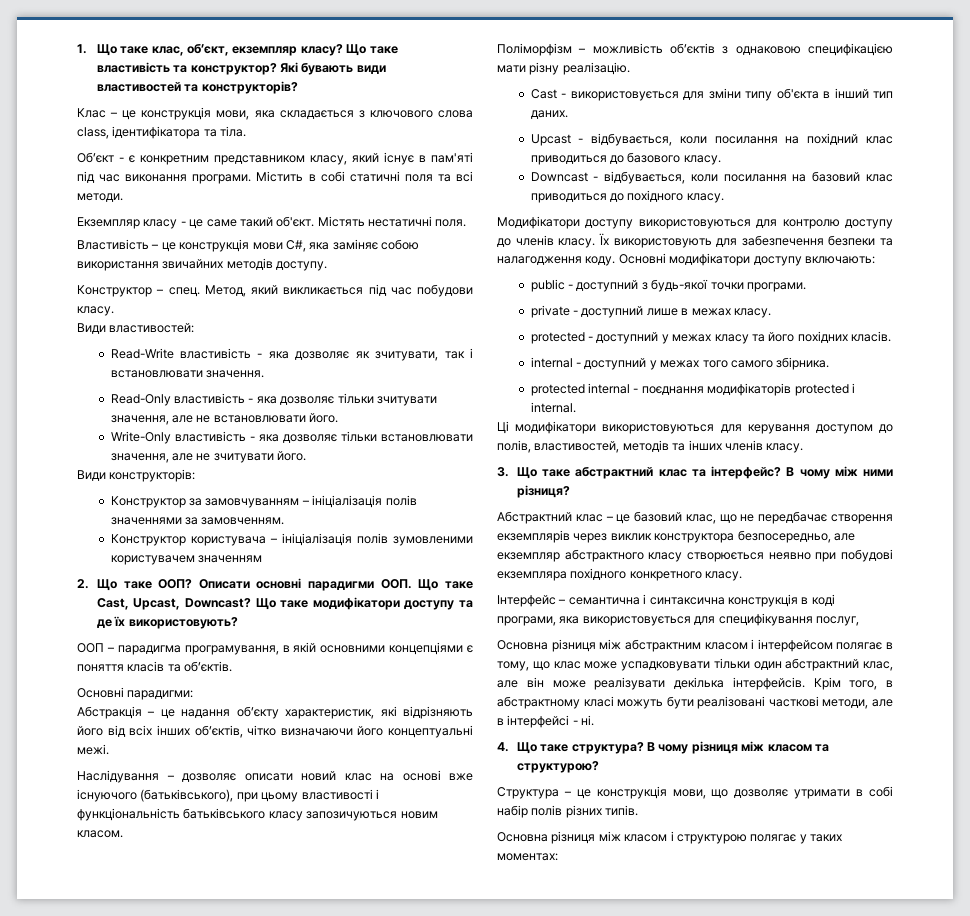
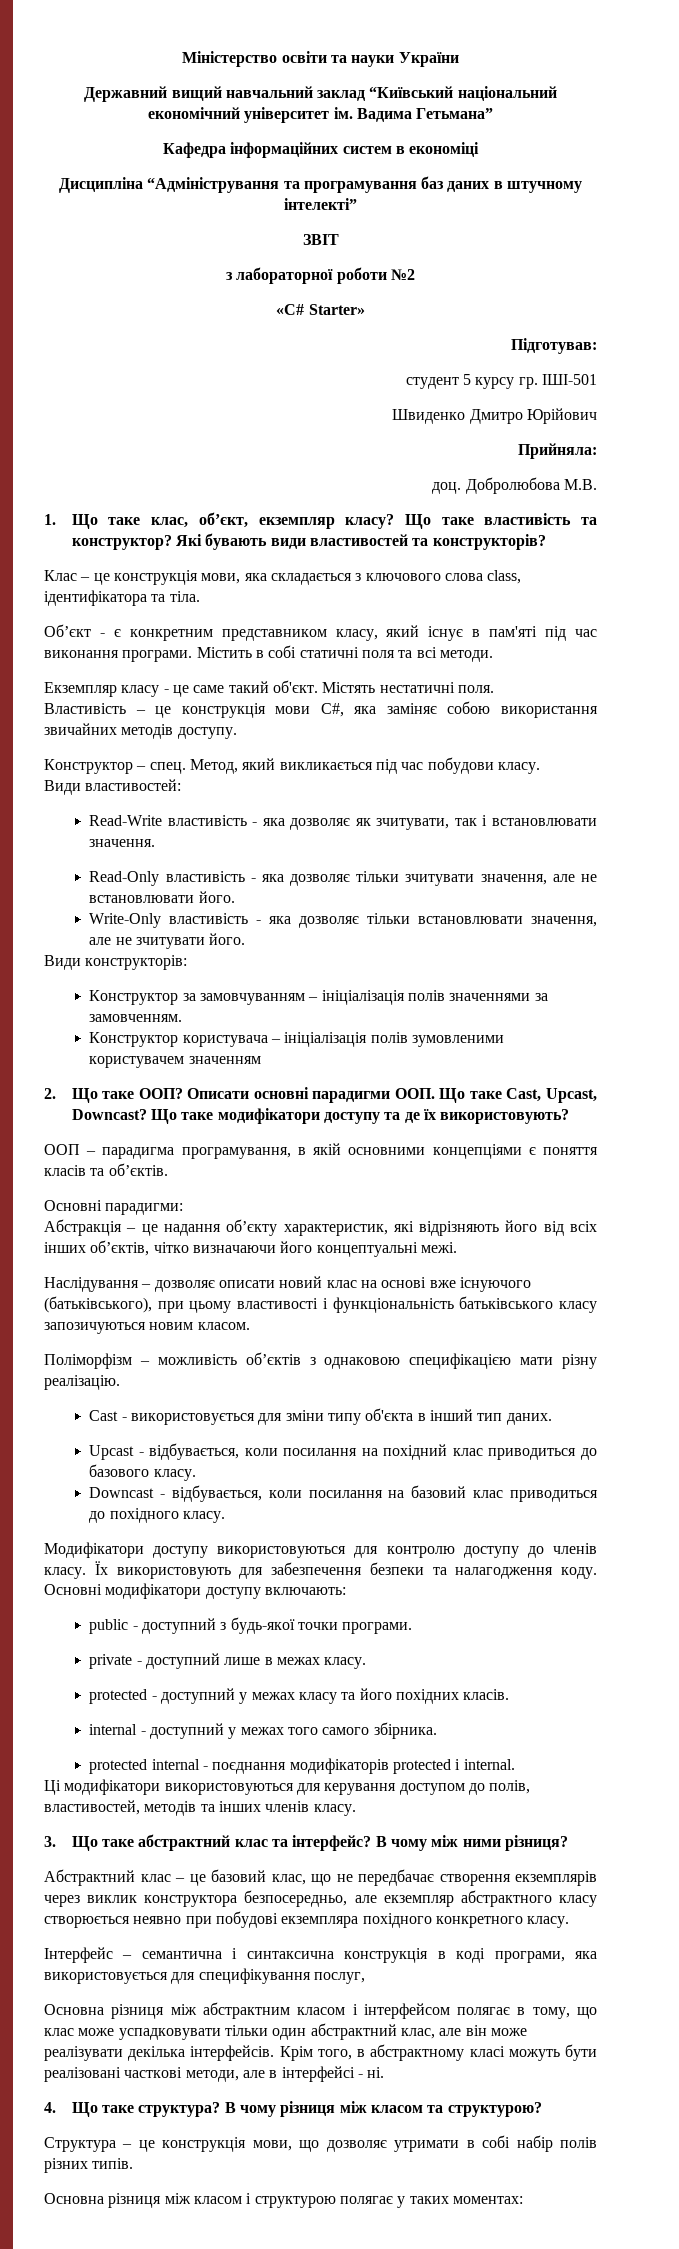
+ Міністерство освіти та науки України
+ Державний вищий навчальний заклад “Київський національний економічний університет ім. Вадима Гетьмана”
+ Кафедра інформаційних систем в економіці
+ Дисципліна “Адміністрування та програмування баз даних в штучному інтелекті”
+ ЗВІТ
+ з лабораторної роботи №2
+ «С# Starter»
+ Підготував:
+ студент 5 курсу гр. ІШІ-501
+ Швиденко Дмитро Юрійович
+ Прийняла:
+ доц. Добролюбова М.В.

